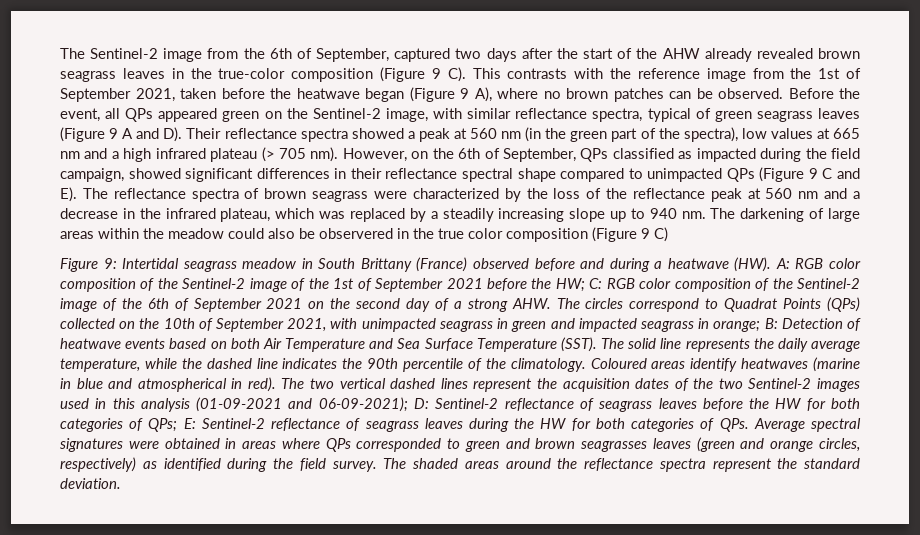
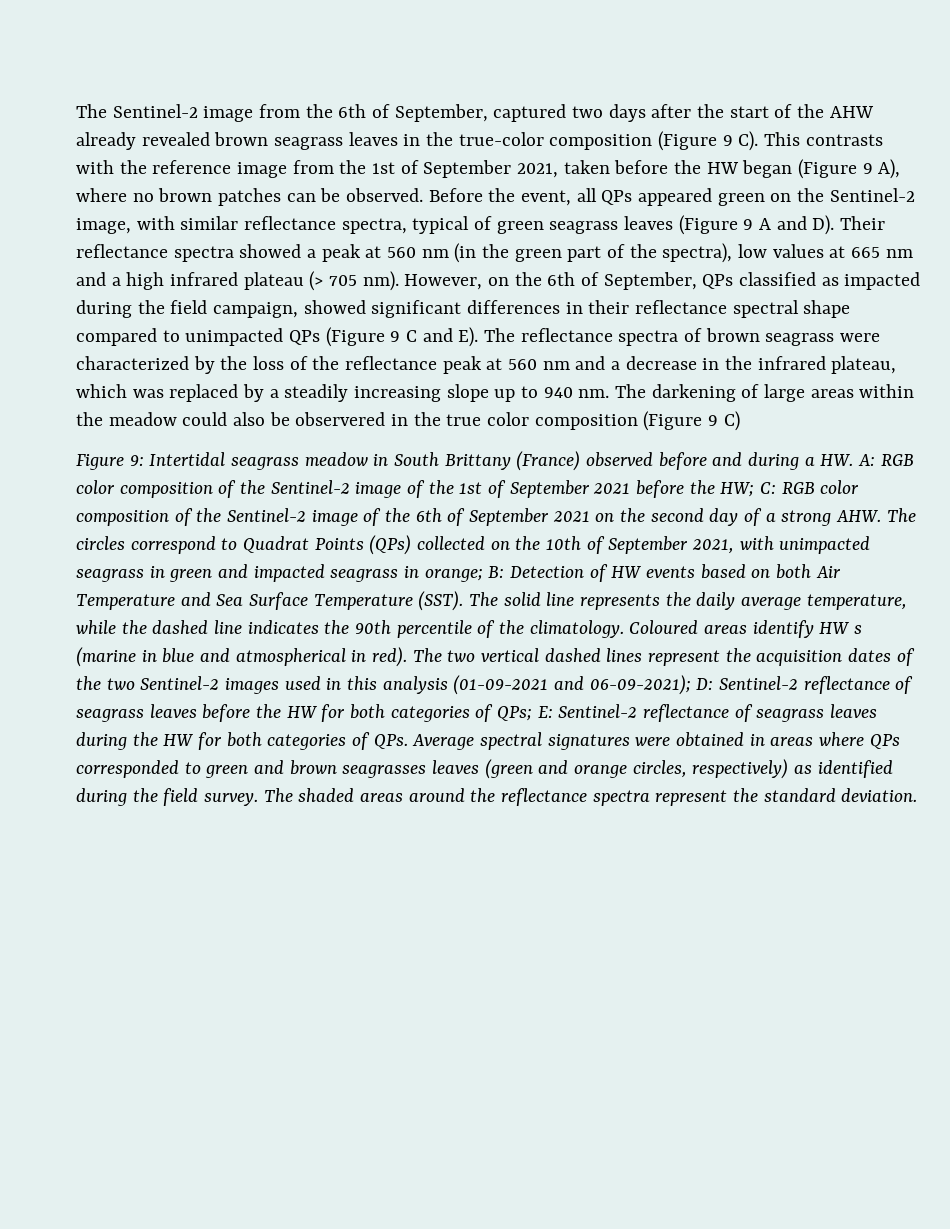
- The Sentinel-2 image from the 6th of September, captured two days after the start of the AHW already revealed brown seagrass leaves in the true-color composition (Figure 9 C). This contrasts with the reference image from the 1st of September 2021, taken before the heatwave began (Figure 9 A), where no brown patches can be observed.
+ The Sentinel-2 image from the 6th of September, captured two days after the start of the AHW already revealed brown seagrass leaves in the true-color composition (Figure 9 C). This contrasts with the reference image from the 1st of September 2021, taken before the HW began (Figure 9 A), where no brown patches can be observed.
- Intertidal seagrass meadow in South Brittany (France) observed before and during a heatwave (HW). A:
+ Intertidal seagrass meadow in South Brittany (France) observed before and during a HW. A:
- Detection of heatwave events based on both Air Temperature and Sea Surface Temperature (SST).
+ Detection of HW events based on both Air Temperature and Sea Surface Temperature (SST).
- Coloured areas identify heatwaves (marine in blue and atmospherical in red).
+ Coloured areas identify HW s (marine in blue and atmospherical in red).

